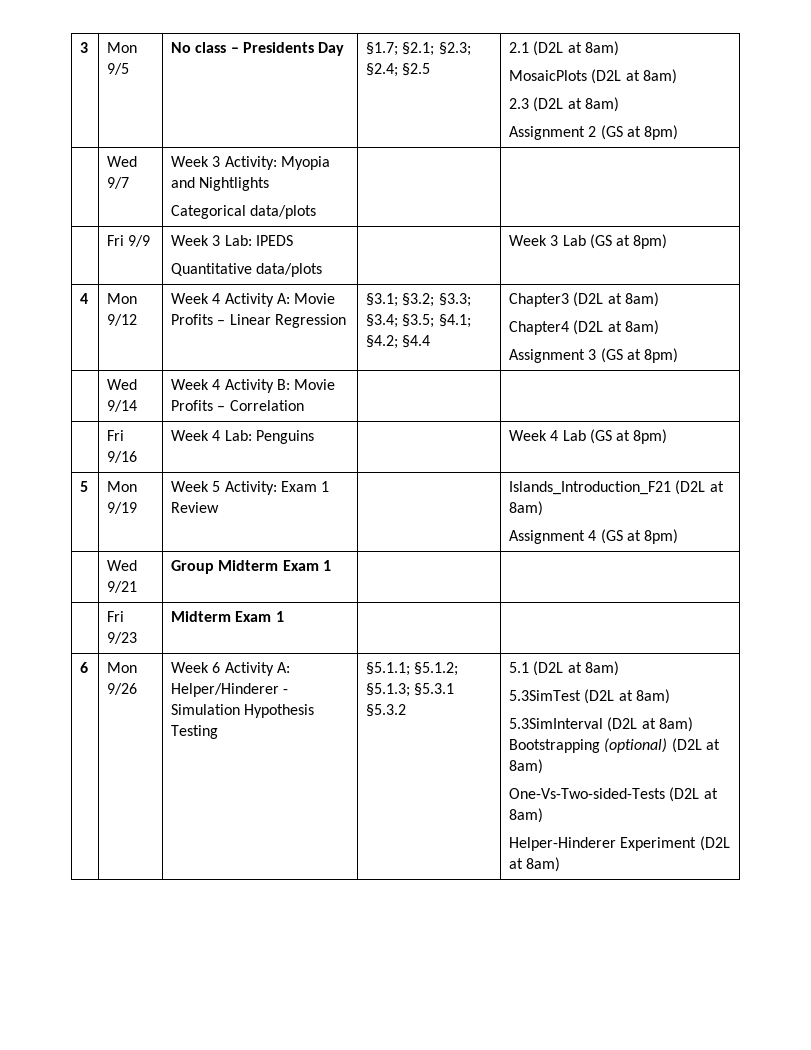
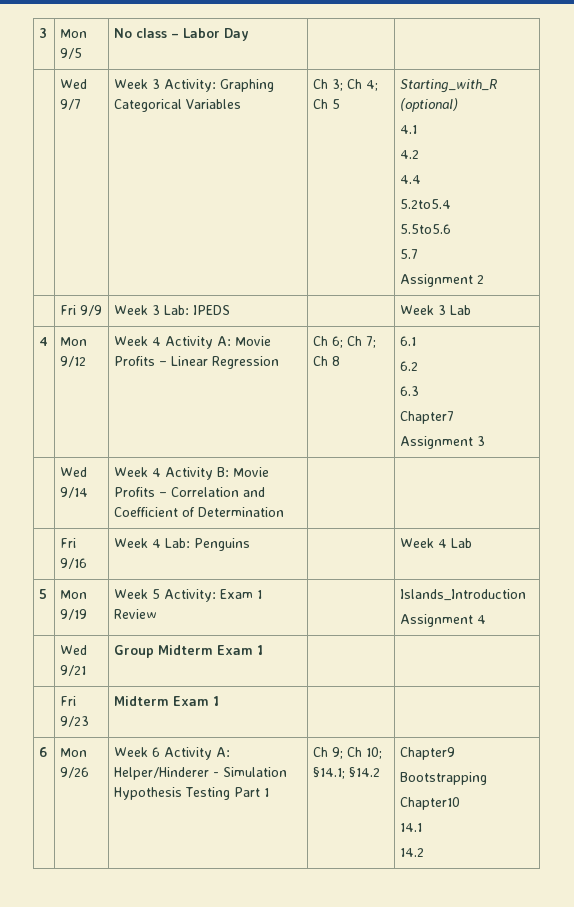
- 3 | Mon 9/5 | No class – Presidents Day | §1.7; §2.1; §2.3; §2.4; §2.5 | 2.1 (D2L at 8am)
- MosaicPlots (D2L at 8am)
- 2.3 (D2L at 8am)
- Assignment 2 (GS at 8pm)
+ 3 | Mon 9/5 | No class – Labor Day | |
- | Wed 9/7 | Week 3 Activity: Myopia and Nightlights
- Categorical data/plots | |
+ | Wed 9/7 | Week 3 Activity: Graphing Categorical Variables | Ch 3; Ch 4; Ch 5 | Starting_with_R (optional)
+ 4.1
+ 4.2
+ 4.4
+ 5.2to5.4
+ 5.5to5.6
+ 5.7
+ Assignment 2
- | Fri 9/9 | Week 3 Lab: IPEDS
- Quantitative data/plots | | Week 3 Lab (GS at 8pm)
+ | Fri 9/9 | Week 3 Lab: IPEDS | | Week 3 Lab
- 4 | Mon 9/12 | Week 4 Activity A: Movie Profits – Linear Regression | §3.1; §3.2; §3.3; §3.4; §3.5; §4.1; §4.2; §4.4 | Chapter3 (D2L at 8am)
- Chapter4 (D2L at 8am)
- Assignment 3 (GS at 8pm)
+ 4 | Mon 9/12 | Week 4 Activity A: Movie Profits – Linear Regression | Ch 6; Ch 7; Ch 8 | 6.1
+ 6.2
+ 6.3
+ Chapter7
+ Assignment 3
- | Wed 9/14 | Week 4 Activity B: Movie Profits – Correlation | |
+ | Wed 9/14 | Week 4 Activity B: Movie Profits – Correlation and Coefficient of Determination | |
- | Fri 9/16 | Week 4 Lab: Penguins | | Week 4 Lab (GS at 8pm)
+ | Fri 9/16 | Week 4 Lab: Penguins | | Week 4 Lab
- 5 | Mon 9/19 | Week 5 Activity: Exam 1 Review | | Islands_Introduction_F21 (D2L at 8am)
- Assignment 4 (GS at 8pm)
+ 5 | Mon 9/19 | Week 5 Activity: Exam 1 Review | | Islands_Introduction
+ Assignment 4
- Week 6 Activity A: Helper/Hinderer - Simulation Hypothesis Testing | §5.1.1; §5.1.2; §5.1.3; §5.3.1 §5.3.2 | 5.1 (D2L at 8am)
- 5.3SimTest (D2L at 8am)
- 5.3SimInterval (D2L at 8am) Bootstrapping (optional) (D2L at 8am)
- One-Vs-Two-sided-Tests (D2L at 8am)
- Helper-Hinderer Experiment (D2L at 8am)
+ Week 6 Activity A: Helper/Hinderer - Simulation Hypothesis Testing Part 1 | Ch 9; Ch 10; §14.1; §14.2 | Chapter9
+ Bootstrapping
+ Chapter10
+ 14.1
+ 14.2

